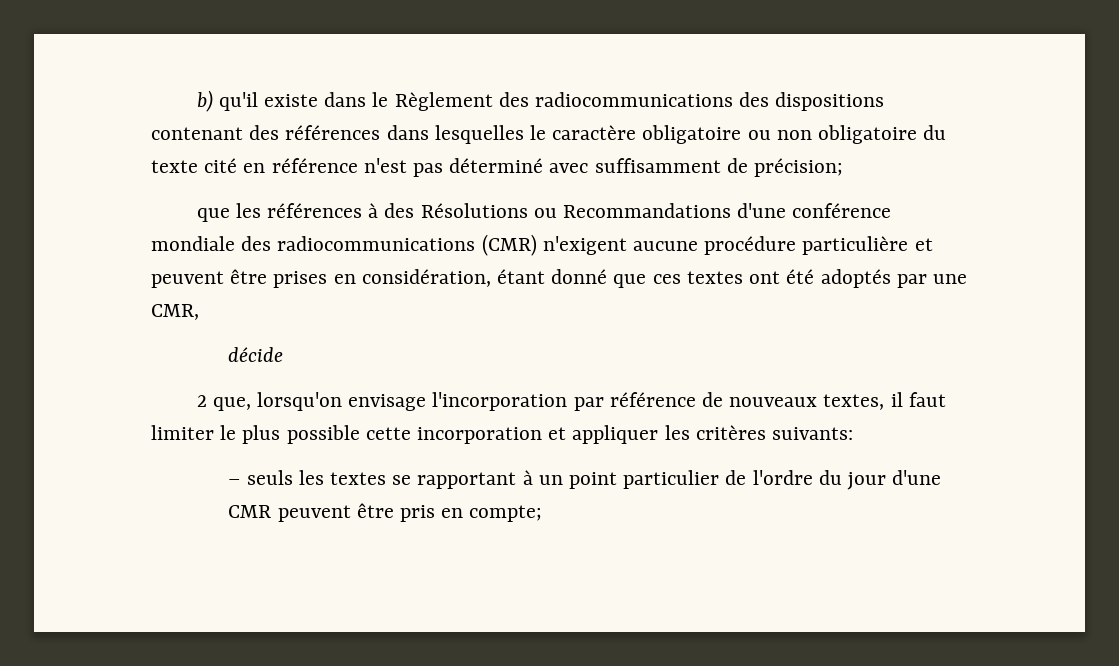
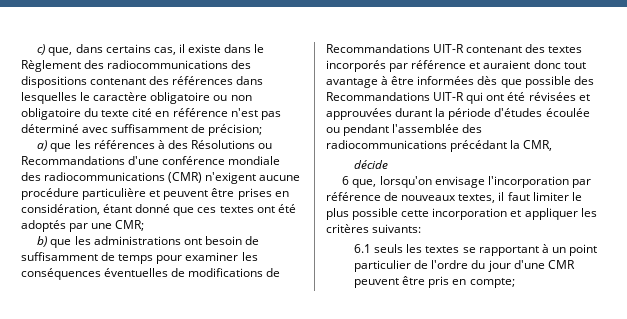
- b) qu'il existe dans le Règlement des radiocommunications des dispositions contenant des références dans lesquelles le caractère obligatoire ou non obligatoire du texte cité en référence n'est pas déterminé avec suffisamment de précision;
+ c) que, dans certains cas, il existe dans le Règlement des radiocommunications des dispositions contenant des références dans lesquelles le caractère obligatoire ou non obligatoire du texte cité en référence n'est pas déterminé avec suffisamment de précision;
- que les références à des Résolutions ou Recommandations d'une conférence mondiale des radiocommunications (CMR) n'exigent aucune procédure particulière et peuvent être prises en considération, étant donné que ces textes ont été adoptés par une CMR,
+ a) que les références à des Résolutions ou Recommandations d'une conférence mondiale des radiocommunications (CMR) n'exigent aucune procédure particulière et peuvent être prises en considération, étant donné que ces textes ont été adoptés par une CMR;
+ b) que les administrations ont besoin de suffisamment de temps pour examiner les conséquences éventuelles de modifications de Recommandations UIT-R contenant des textes incorporés par référence et auraient donc tout avantage à être informées dès que possible des Recommandations UIT-R qui ont été révisées et approuvées durant la période d'études écoulée ou pendant l'assemblée des radiocommunications précédant la CMR,
- 2 que, lorsqu'on envisage l'incorporation par référence de nouveaux textes, il faut limiter le plus possible cette incorporation et appliquer les critères suivants:
+ 6 que, lorsqu'on envisage l'incorporation par référence de nouveaux textes, il faut limiter le plus possible cette incorporation et appliquer les critères suivants:
- – seuls les textes se rapportant à un point particulier de l'ordre du jour d'une CMR peuvent être pris en compte;
+ 6.1 seuls les textes se rapportant à un point particulier de l'ordre du jour d'une CMR peuvent être pris en compte;

